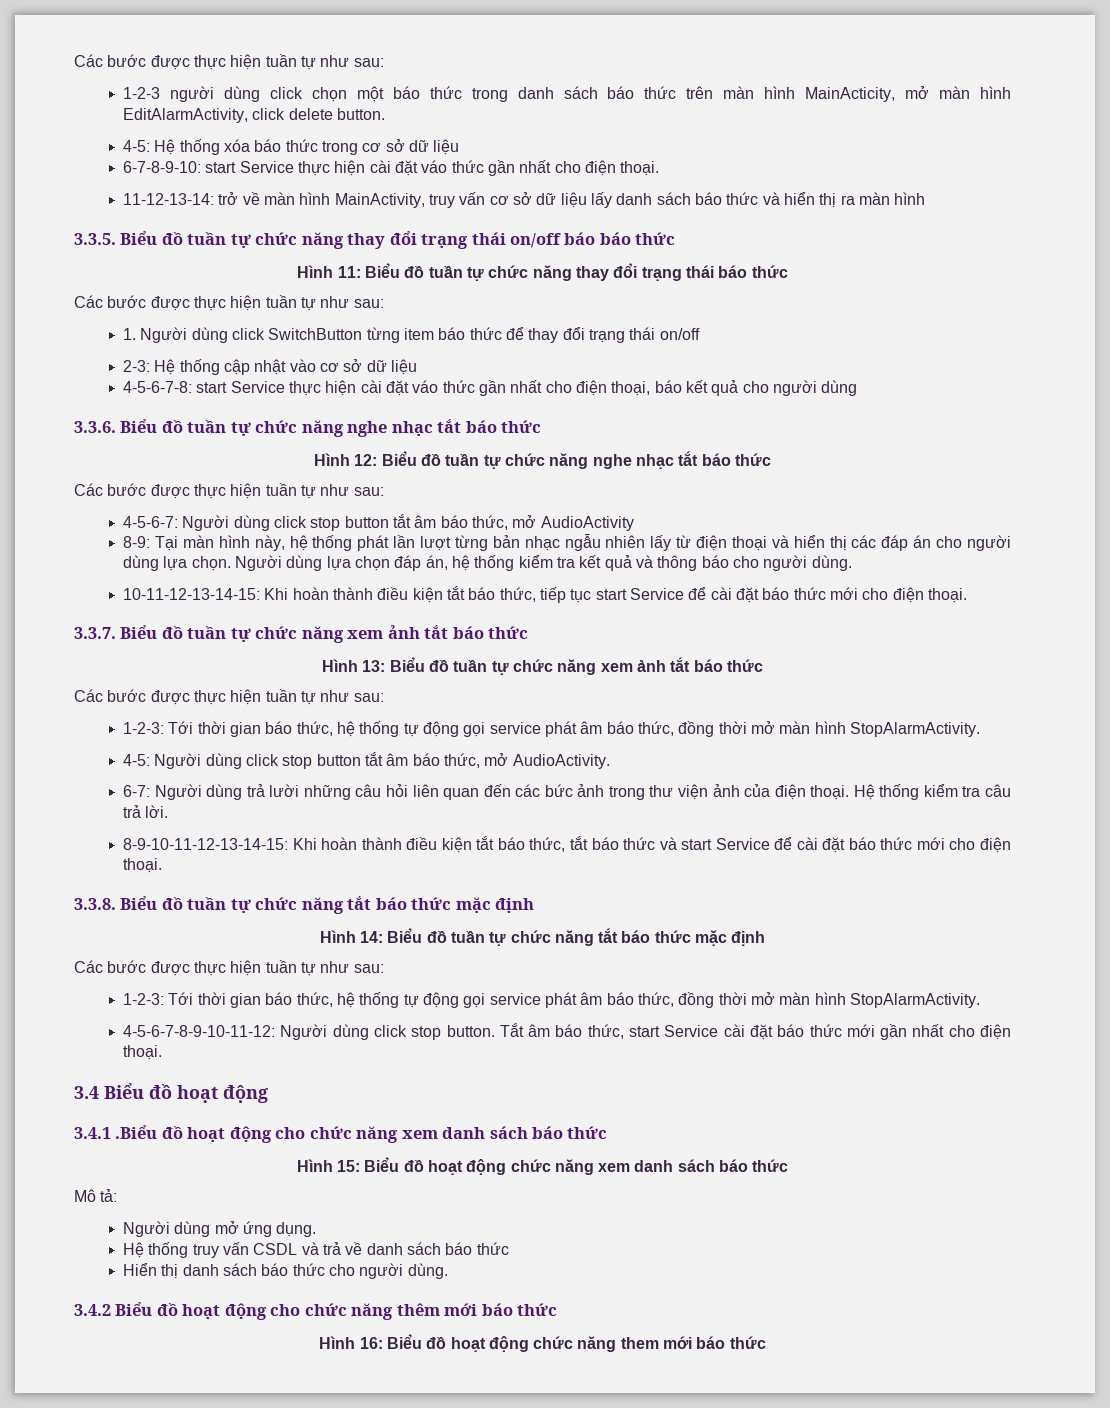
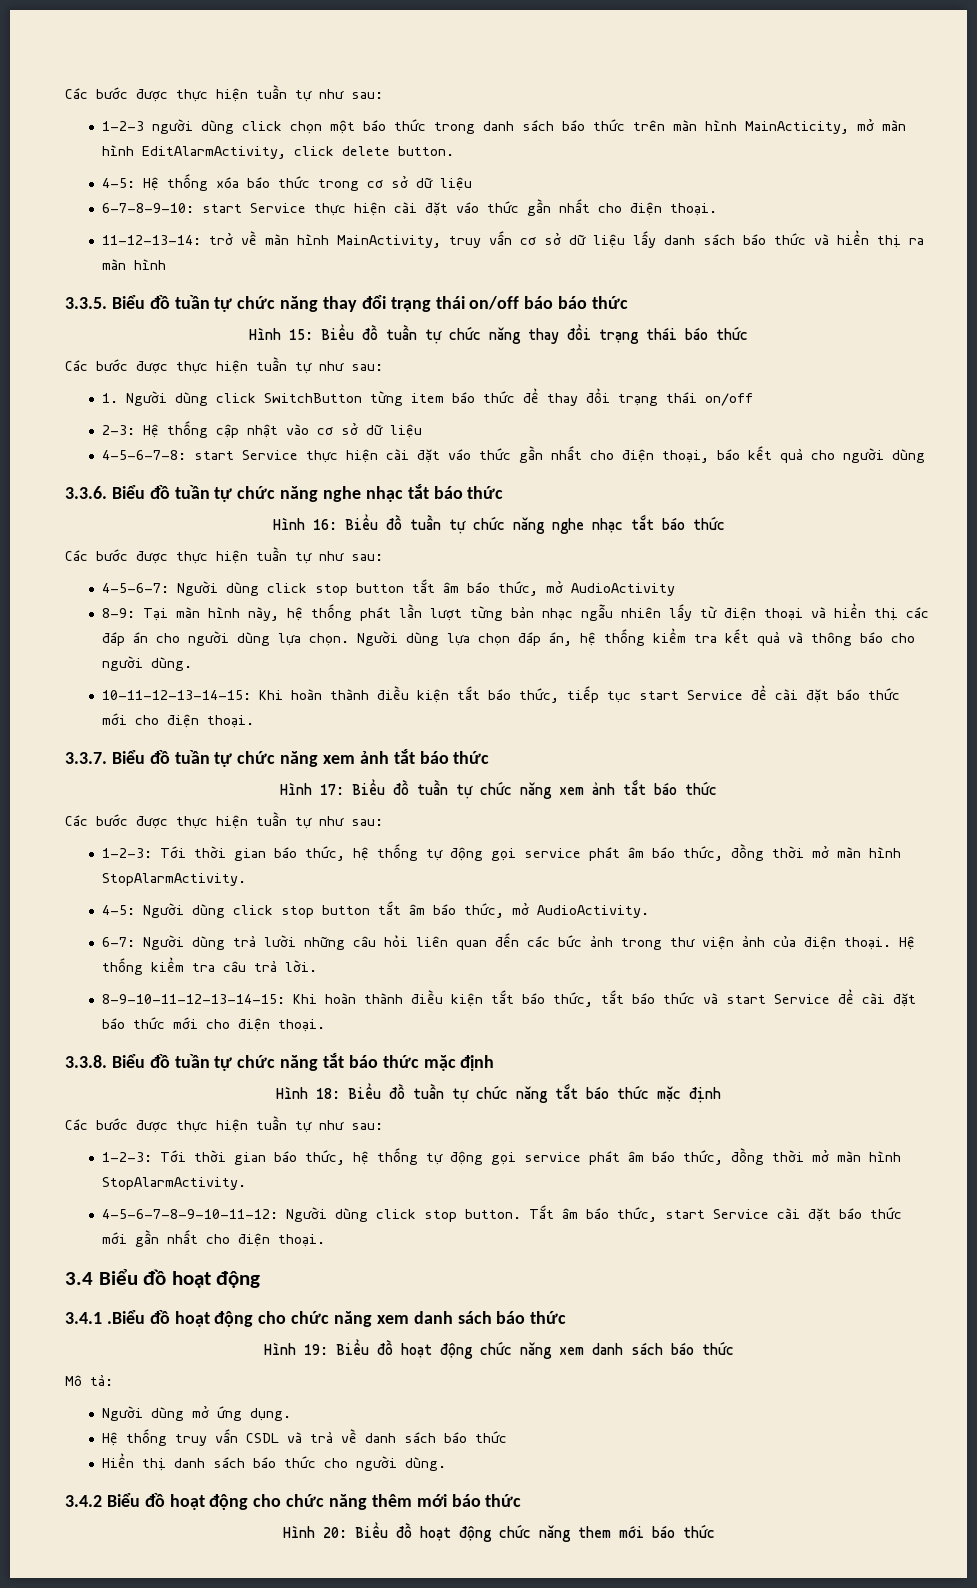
- Hình 11: Biểu đồ tuần tự chức năng thay đổi trạng thái báo thức
+ Hình 15: Biểu đồ tuần tự chức năng thay đổi trạng thái báo thức
- Hình 12: Biểu đồ tuần tự chức năng nghe nhạc tắt báo thức
+ Hình 16: Biểu đồ tuần tự chức năng nghe nhạc tắt báo thức
- Hình 13: Biểu đồ tuần tự chức năng xem ảnh tắt báo thức
+ Hình 17: Biểu đồ tuần tự chức năng xem ảnh tắt báo thức
- Hình 14: Biểu đồ tuần tự chức năng tắt báo thức mặc định
+ Hình 18: Biểu đồ tuần tự chức năng tắt báo thức mặc định
- Hình 15: Biểu đồ hoạt động chức năng xem danh sách báo thức
+ Hình 19: Biểu đồ hoạt động chức năng xem danh sách báo thức
- Hình 16: Biểu đồ hoạt động chức năng them mới báo thức
+ Hình 20: Biểu đồ hoạt động chức năng them mới báo thức

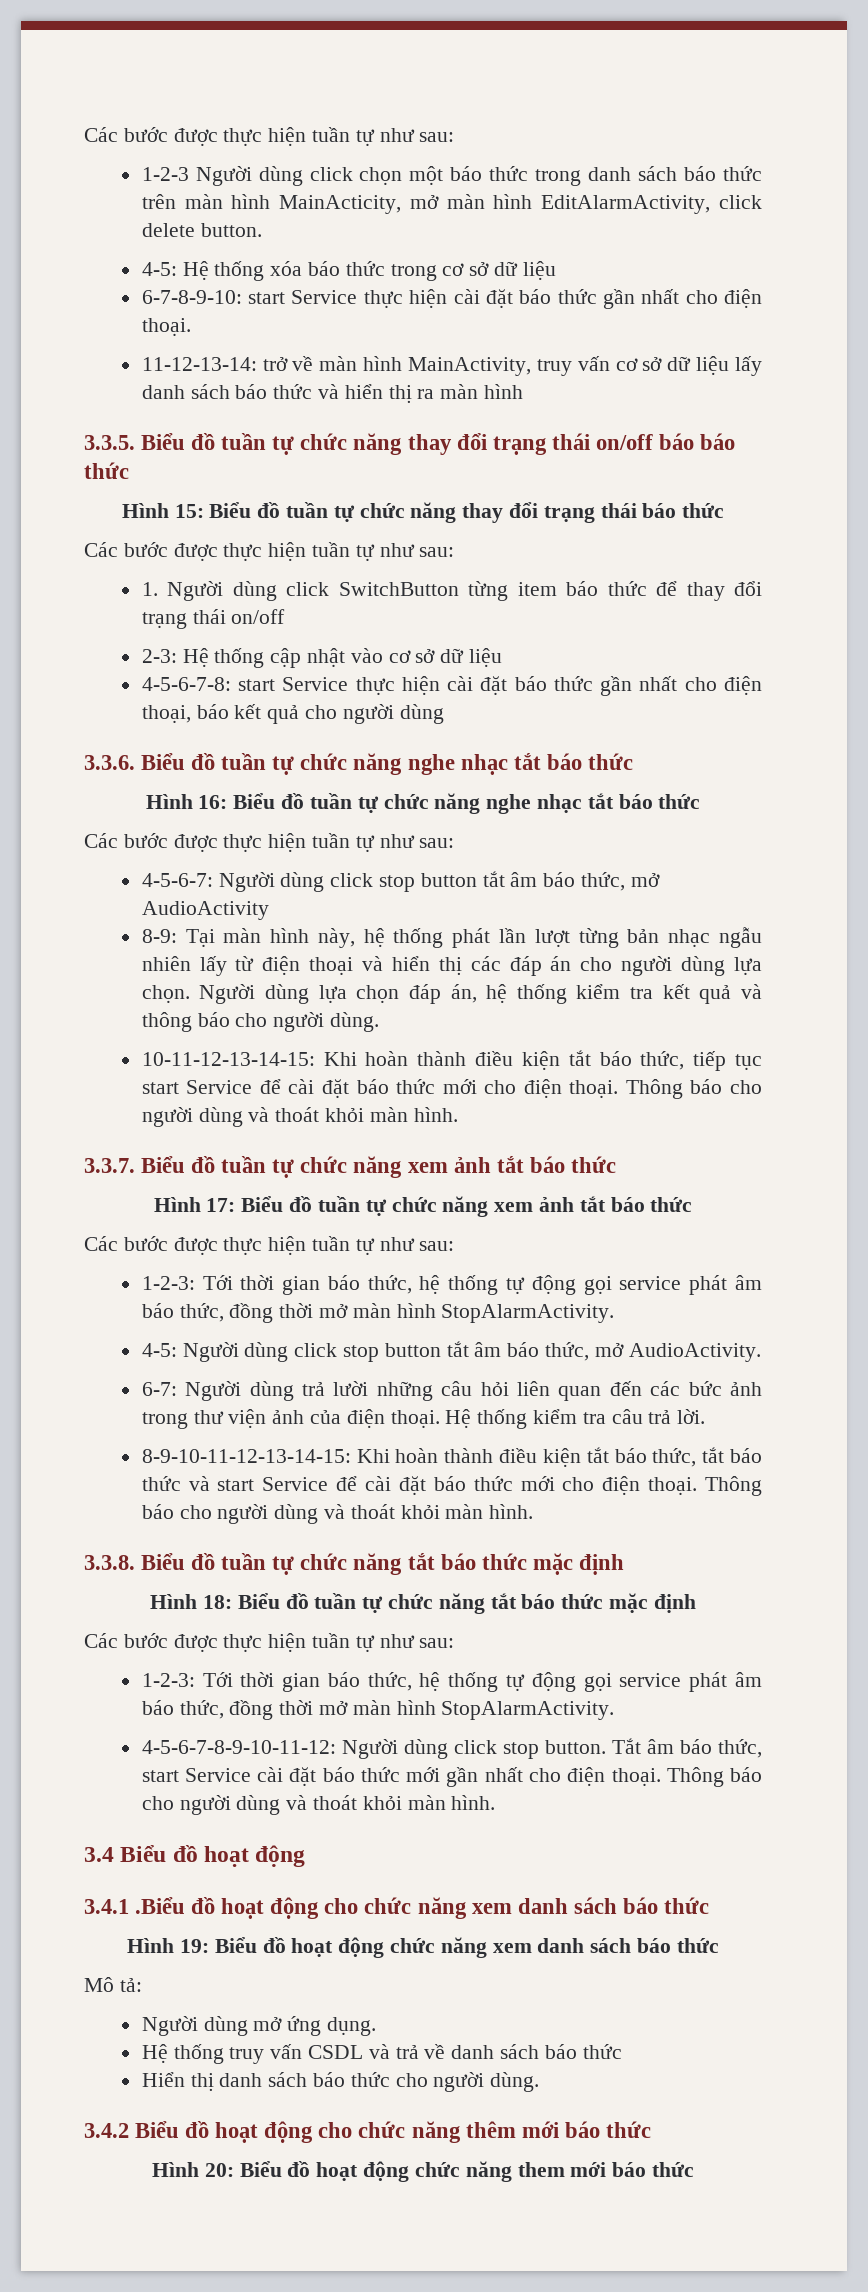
- 1-2-3 người dùng click chọn một báo thức trong danh sách báo thức trên màn hình MainActicity, mở màn hình EditAlarmActivity, click delete button.
+ 1-2-3 Người dùng click chọn một báo thức trong danh sách báo thức trên màn hình MainActicity, mở màn hình EditAlarmActivity, click delete button.
- 6-7-8-9-10: start Service thực hiện cài đặt váo thức gần nhất cho điện thoại.
+ 6-7-8-9-10: start Service thực hiện cài đặt báo thức gần nhất cho điện thoại.
- 4-5-6-7-8: start Service thực hiện cài đặt váo thức gần nhất cho điện thoại, báo kết quả cho người dùng
+ 4-5-6-7-8: start Service thực hiện cài đặt báo thức gần nhất cho điện thoại, báo kết quả cho người dùng
- 10-11-12-13-14-15: Khi hoàn thành điều kiện tắt báo thức, tiếp tục start Service để cài đặt báo thức mới cho điện thoại.
+ 10-11-12-13-14-15: Khi hoàn thành điều kiện tắt báo thức, tiếp tục start Service để cài đặt báo thức mới cho điện thoại. Thông báo cho người dùng và thoát khỏi màn hình.
- 8-9-10-11-12-13-14-15: Khi hoàn thành điều kiện tắt báo thức, tắt báo thức và start Service để cài đặt báo thức mới cho điện thoại.
+ 8-9-10-11-12-13-14-15: Khi hoàn thành điều kiện tắt báo thức, tắt báo thức và start Service để cài đặt báo thức mới cho điện thoại. Thông báo cho người dùng và thoát khỏi màn hình.
- Tắt âm báo thức, start Service cài đặt báo thức mới gần nhất cho điện thoại.
+ Tắt âm báo thức, start Service cài đặt báo thức mới gần nhất cho điện thoại. Thông báo cho người dùng và thoát khỏi màn hình.

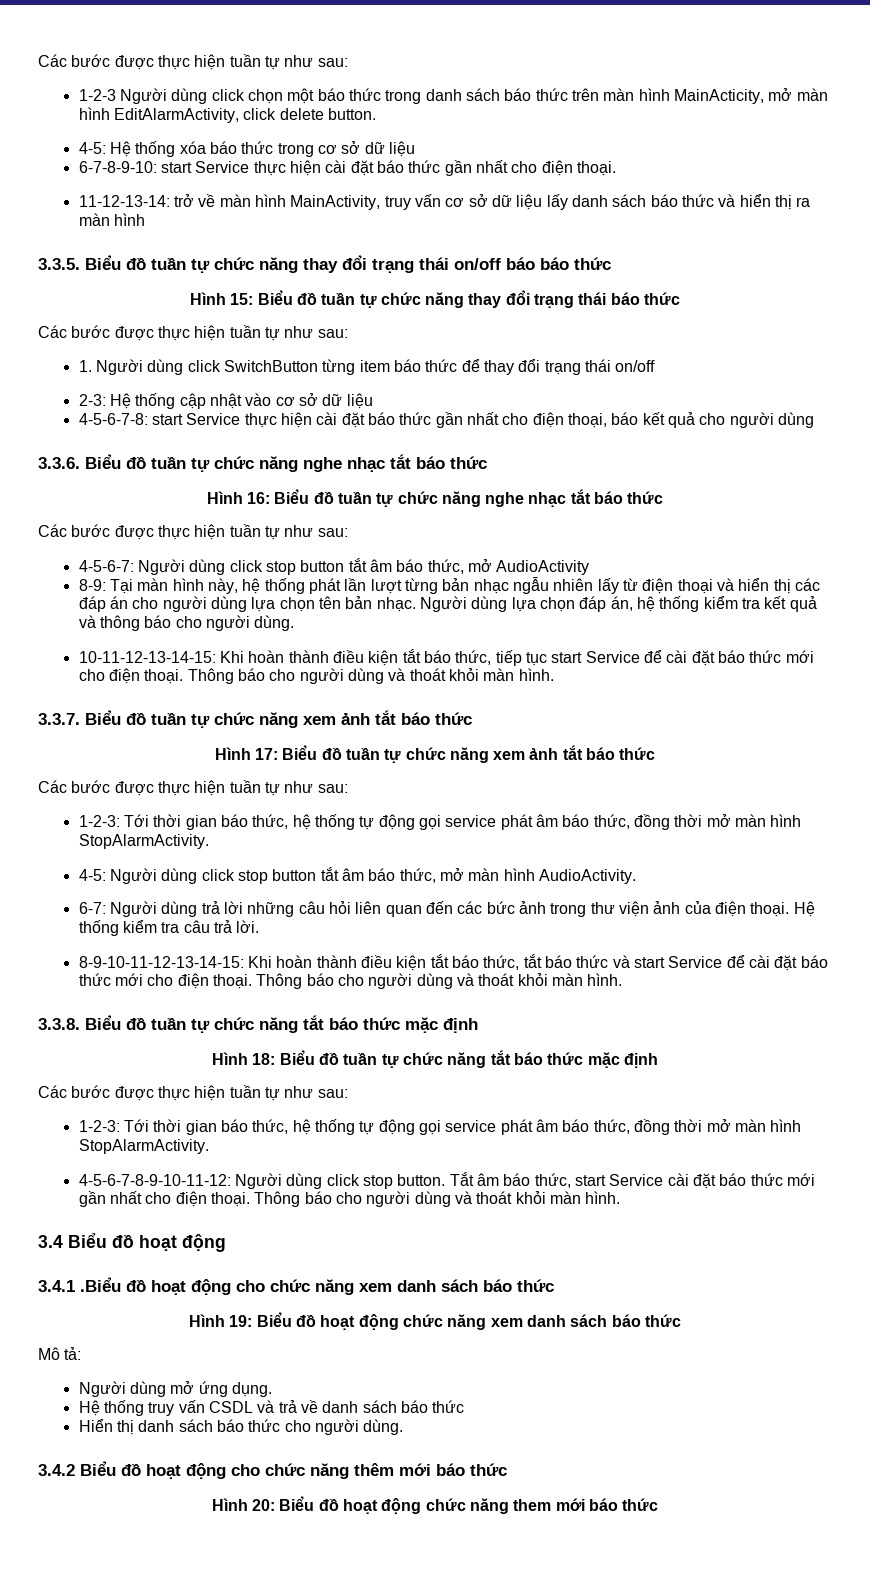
- 8-9: Tại màn hình này, hệ thống phát lần lượt từng bản nhạc ngẫu nhiên lấy từ điện thoại và hiển thị các đáp án cho người dùng lựa chọn.
+ 8-9: Tại màn hình này, hệ thống phát lần lượt từng bản nhạc ngẫu nhiên lấy từ điện thoại và hiển thị các đáp án cho người dùng lựa chọn tên bản nhạc.
- 4-5: Người dùng click stop button tắt âm báo thức, mở AudioActivity.
+ 4-5: Người dùng click stop button tắt âm báo thức, mở màn hình AudioActivity.
- 6-7: Người dùng trả lười những câu hỏi liên quan đến các bức ảnh trong thư viện ảnh của điện thoại.
+ 6-7: Người dùng trả lời những câu hỏi liên quan đến các bức ảnh trong thư viện ảnh của điện thoại.

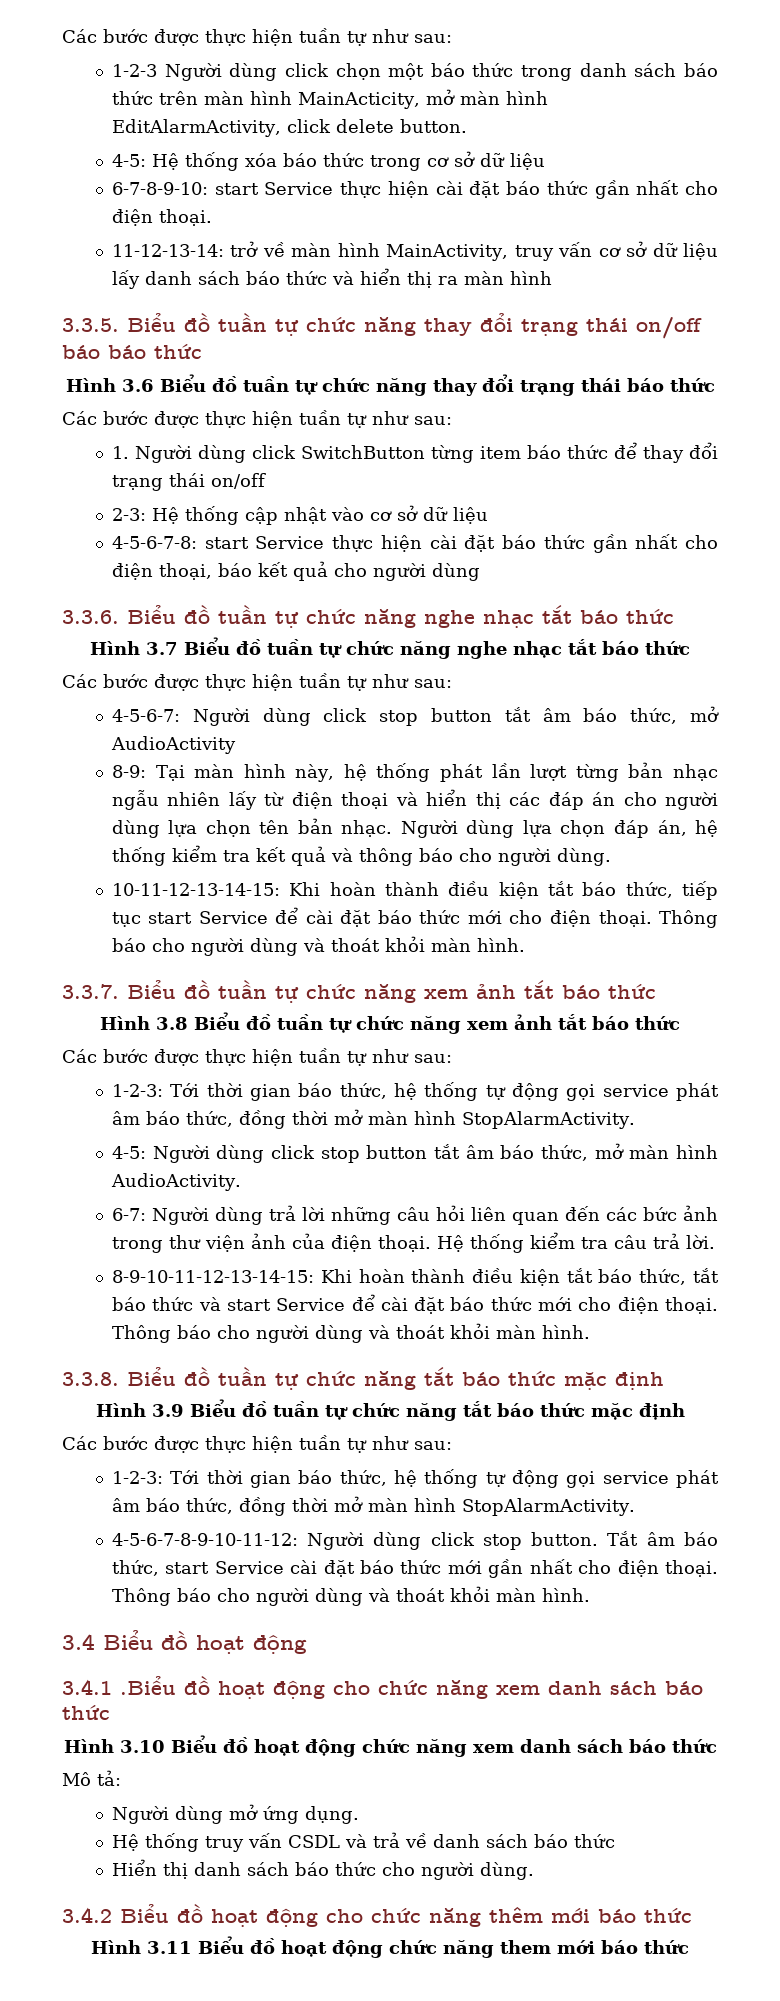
- Hình 15: Biểu đồ tuần tự chức năng thay đổi trạng thái báo thức
+ Hình 3.6 Biểu đồ tuần tự chức năng thay đổi trạng thái báo thức
- Hình 16: Biểu đồ tuần tự chức năng nghe nhạc tắt báo thức
+ Hình 3.7 Biểu đồ tuần tự chức năng nghe nhạc tắt báo thức
- Hình 17: Biểu đồ tuần tự chức năng xem ảnh tắt báo thức
+ Hình 3.8 Biểu đồ tuần tự chức năng xem ảnh tắt báo thức
- Hình 18: Biểu đồ tuần tự chức năng tắt báo thức mặc định
+ Hình 3.9 Biểu đồ tuần tự chức năng tắt báo thức mặc định
- Hình 19: Biểu đồ hoạt động chức năng xem danh sách báo thức
+ Hình 3.10 Biểu đồ hoạt động chức năng xem danh sách báo thức
- Hình 20: Biểu đồ hoạt động chức năng them mới báo thức
+ Hình 3.11 Biểu đồ hoạt động chức năng them mới báo thức

